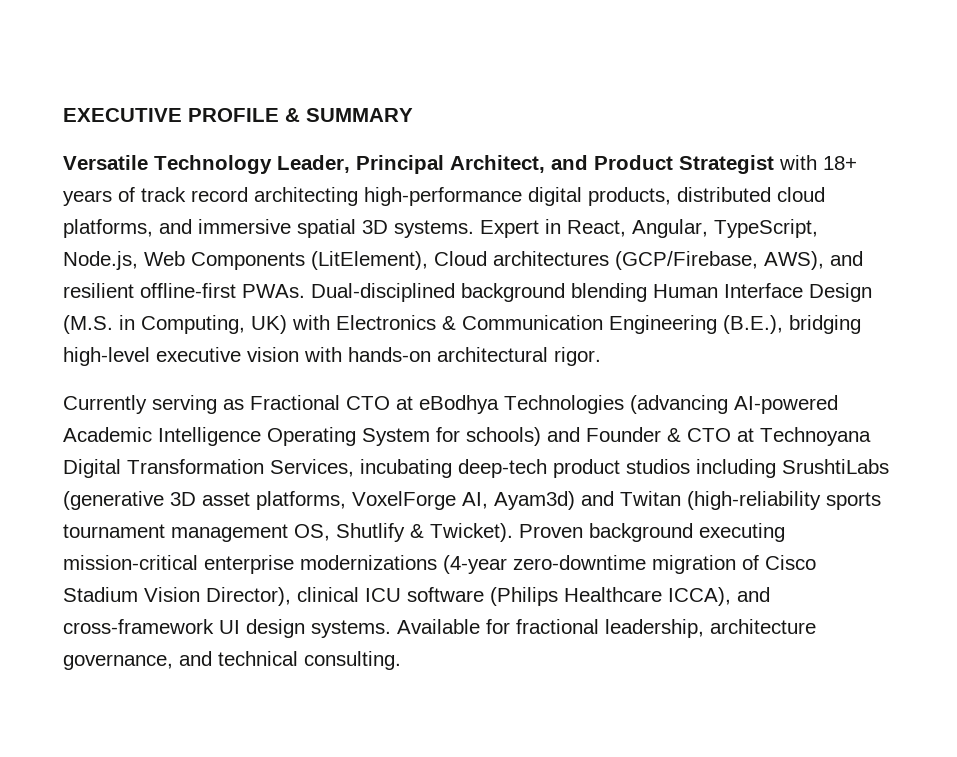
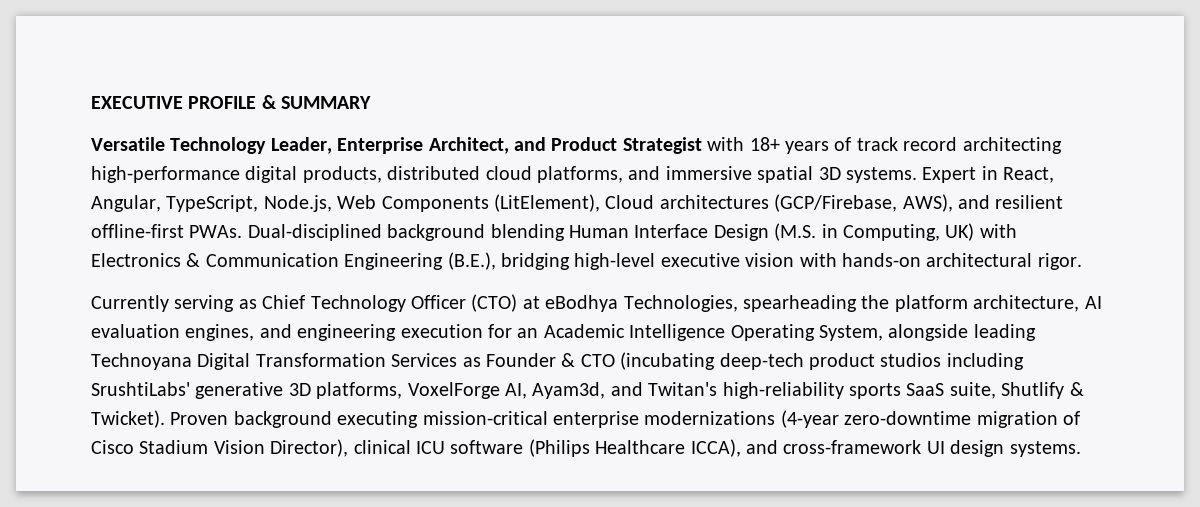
- Versatile Technology Leader, Principal Architect, and Product Strategist with 18+ years of track record architecting high-performance digital products, distributed cloud platforms, and immersive spatial 3D systems.
+ Versatile Technology Leader, Enterprise Architect, and Product Strategist with 18+ years of track record architecting high-performance digital products, distributed cloud platforms, and immersive spatial 3D systems.
- Currently serving as Fractional CTO at eBodhya Technologies (advancing AI-powered Academic Intelligence Operating System for schools) and Founder & CTO at Technoyana Digital Transformation Services, incubating deep-tech product studios including SrushtiLabs (generative 3D asset platforms, VoxelForge AI, Ayam3d) and Twitan (high-reliability sports tournament management OS, Shutlify & Twicket).
+ Currently serving as Chief Technology Officer (CTO) at eBodhya Technologies, spearheading the platform architecture, AI evaluation engines, and engineering execution for an Academic Intelligence Operating System, alongside leading Technoyana Digital Transformation Services as Founder & CTO (incubating deep-tech product studios including SrushtiLabs' generative 3D platforms, VoxelForge AI, Ayam3d, and Twitan's high-reliability sports SaaS suite, Shutlify & Twicket).
- Available for fractional leadership, architecture governance, and technical consulting.

